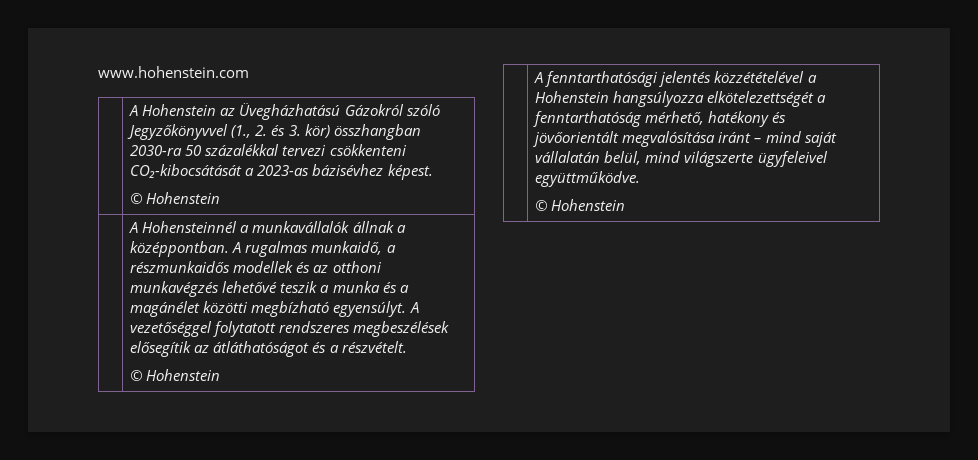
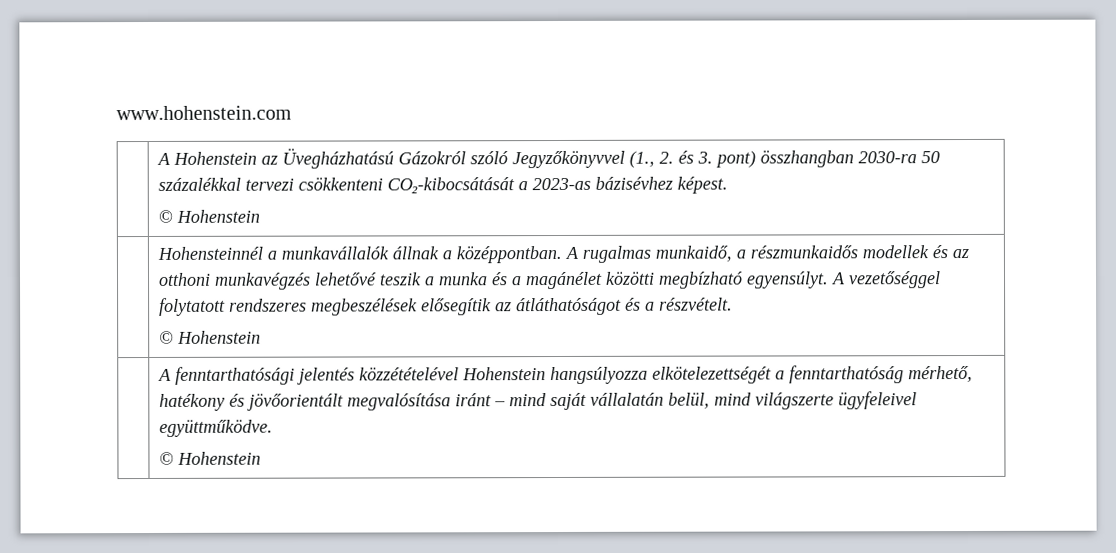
- | A Hohenstein az Üvegházhatású Gázokról szóló Jegyzőkönyvvel (1., 2. és 3. kör) összhangban 2030-ra 50 százalékkal tervezi csökkenteni CO₂-kibocsátását a 2023-as bázisévhez képest.
+ | A Hohenstein az Üvegházhatású Gázokról szóló Jegyzőkönyvvel (1., 2. és 3. pont) összhangban 2030-ra 50 százalékkal tervezi csökkenteni CO₂-kibocsátását a 2023-as bázisévhez képest.
- | A Hohensteinnél a munkavállalók állnak a középpontban. A rugalmas munkaidő, a részmunkaidős modellek és az otthoni munkavégzés lehetővé teszik a munka és a magánélet közötti megbízható egyensúlyt. A vezetőséggel folytatott rendszeres megbeszélések elősegítik az átláthatóságot és a részvételt.
+ | Hohensteinnél a munkavállalók állnak a középpontban. A rugalmas munkaidő, a részmunkaidős modellek és az otthoni munkavégzés lehetővé teszik a munka és a magánélet közötti megbízható egyensúlyt. A vezetőséggel folytatott rendszeres megbeszélések elősegítik az átláthatóságot és a részvételt.
- | A fenntarthatósági jelentés közzétételével a Hohenstein hangsúlyozza elkötelezettségét a fenntarthatóság mérhető, hatékony és jövőorientált megvalósítása iránt – mind saját vállalatán belül, mind világszerte ügyfeleivel együttműködve.
+ | A fenntarthatósági jelentés közzétételével Hohenstein hangsúlyozza elkötelezettségét a fenntarthatóság mérhető, hatékony és jövőorientált megvalósítása iránt – mind saját vállalatán belül, mind világszerte ügyfeleivel együttműködve.

